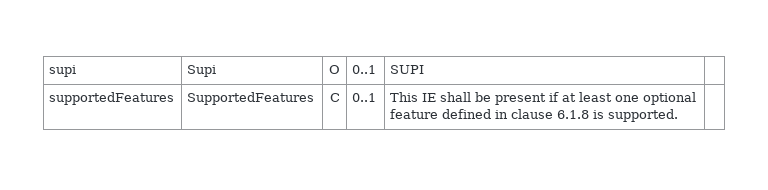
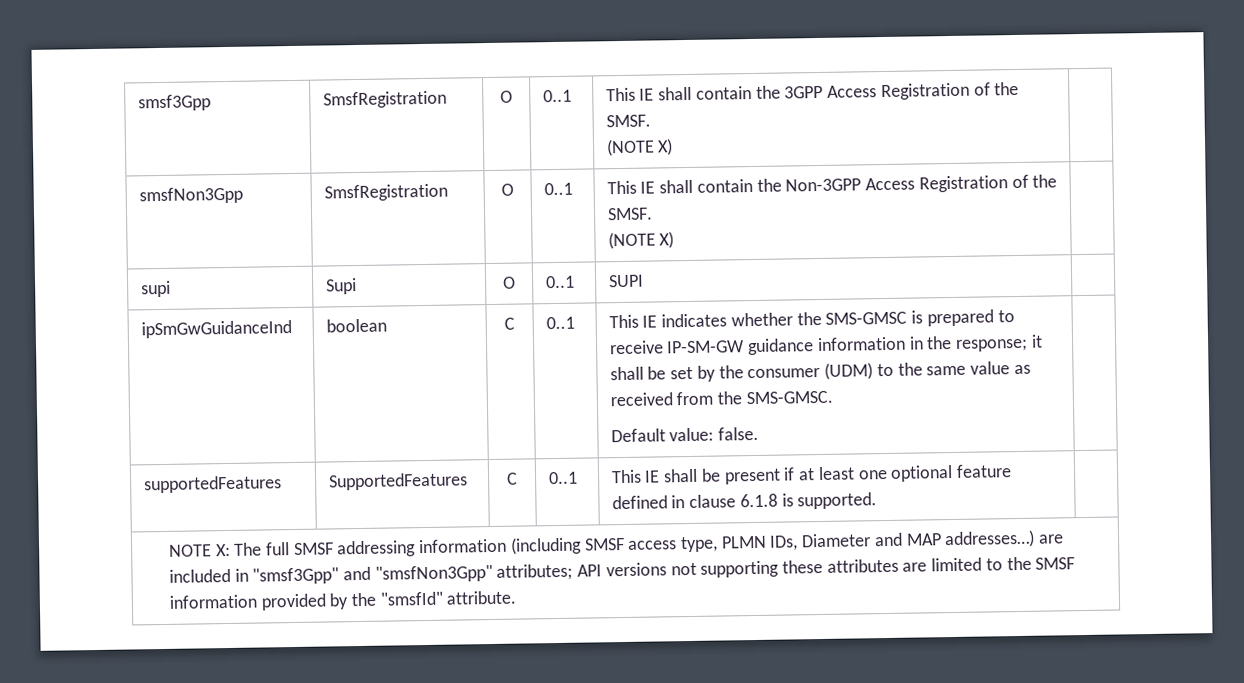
+ smsf3Gpp | SmsfRegistration | O | 0..1 | This IE shall contain the 3GPP Access Registration of the SMSF.
+ (NOTE X) |
+ smsfNon3Gpp | SmsfRegistration | O | 0..1 | This IE shall contain the Non-3GPP Access Registration of the SMSF.
+ (NOTE X) |
+ ipSmGwGuidanceInd | boolean | C | 0..1 | This IE indicates whether the SMS-GMSC is prepared to receive IP-SM-GW guidance information in the response; it shall be set by the consumer (UDM) to the same value as received from the SMS-GMSC.
+ Default value: false. |
+ NOTE X: The full SMSF addressing information (including SMSF access type, PLMN IDs, Diameter and MAP addresses…) are included in "smsf3Gpp" and "smsfNon3Gpp" attributes; API versions not supporting these attributes are limited to the SMSF information provided by the "smsfId" attribute.

